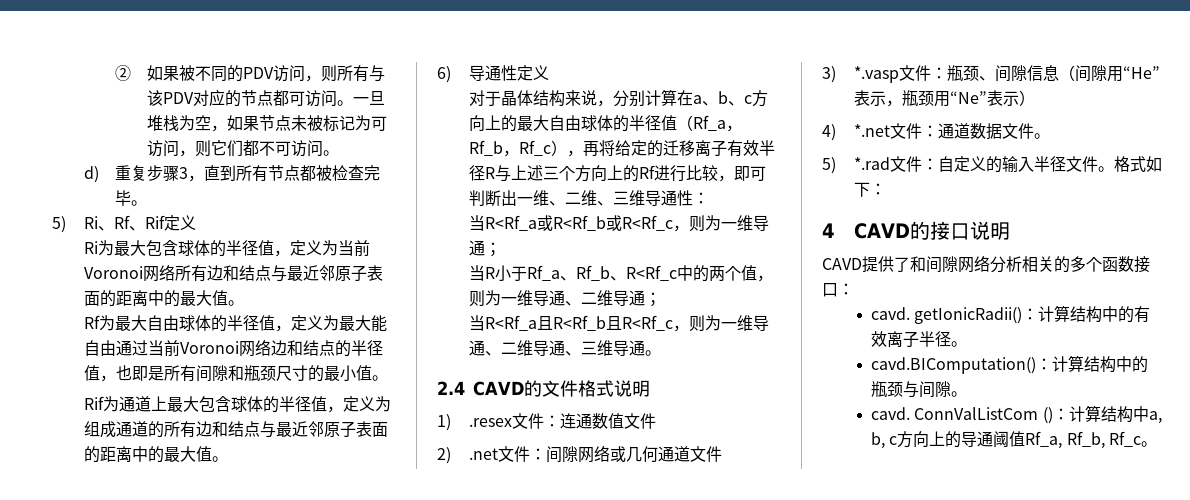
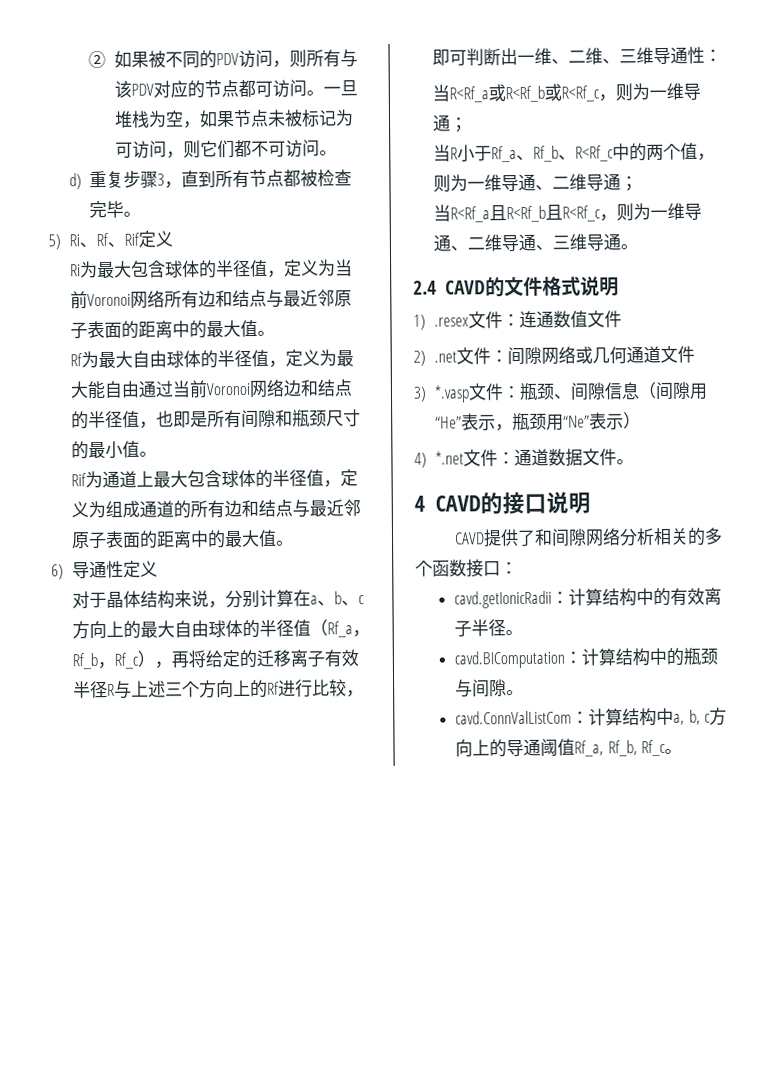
- 5) *.rad文件：自定义的输入半径文件。格式如下：
- cavd. getIonicRadii()：计算结构中的有效离子半径。
+ cavd.getIonicRadii：计算结构中的有效离子半径。
- cavd.BIComputation()：计算结构中的瓶颈与间隙。
+ cavd.BIComputation：计算结构中的瓶颈与间隙。
- cavd. ConnValListCom ()：计算结构中a, b, c方向上的导通阈值Rf_a, Rf_b, Rf_c。
+ cavd.ConnValListCom：计算结构中a, b, c方向上的导通阈值Rf_a, Rf_b, Rf_c。

